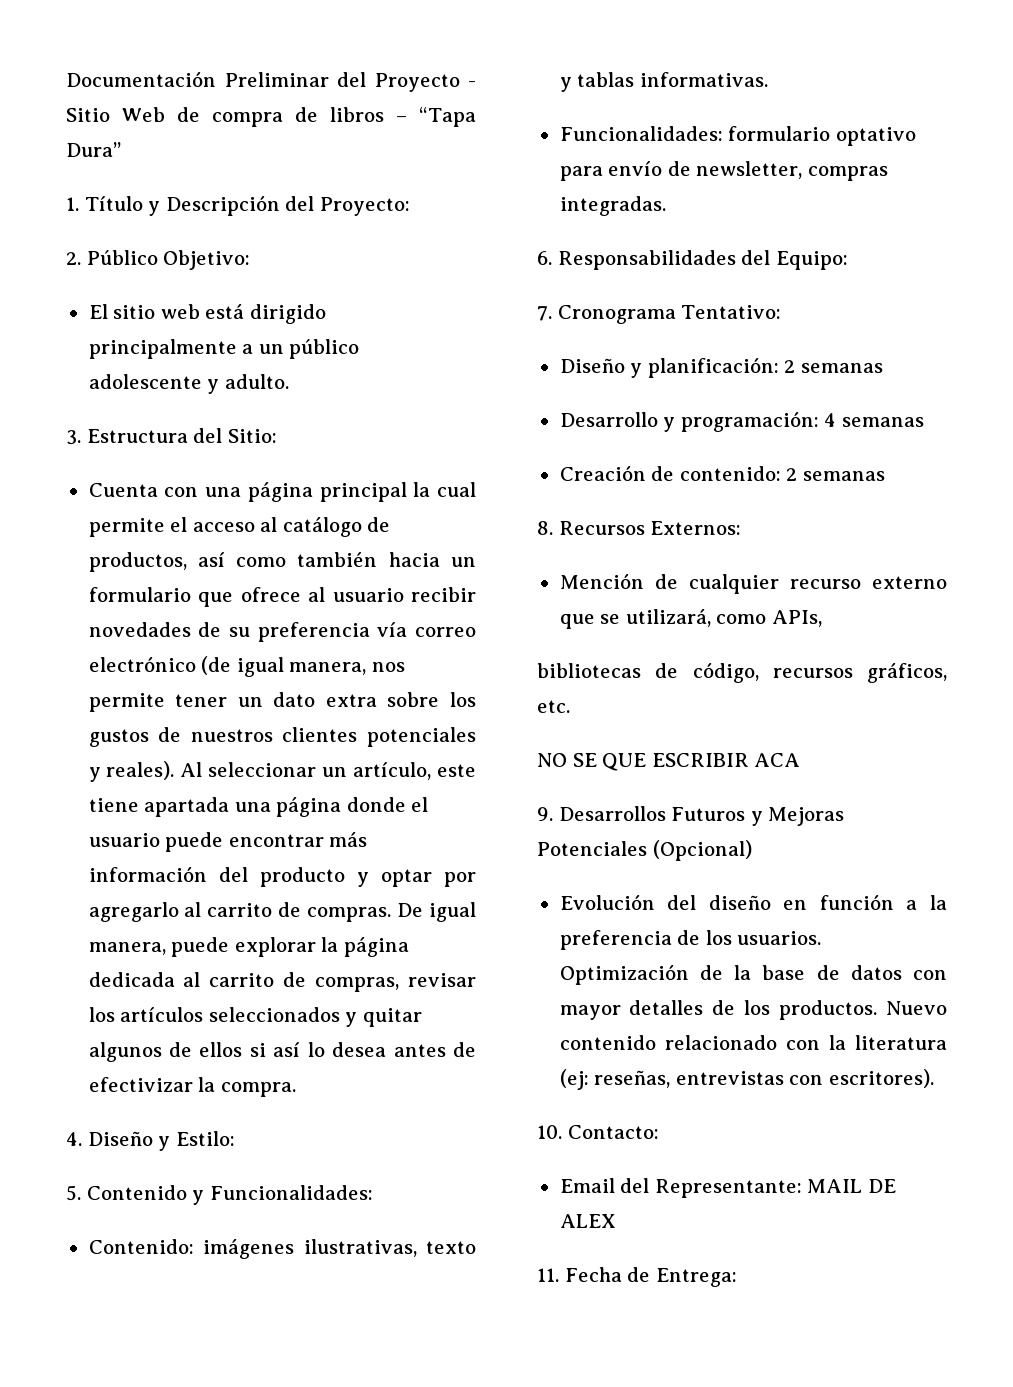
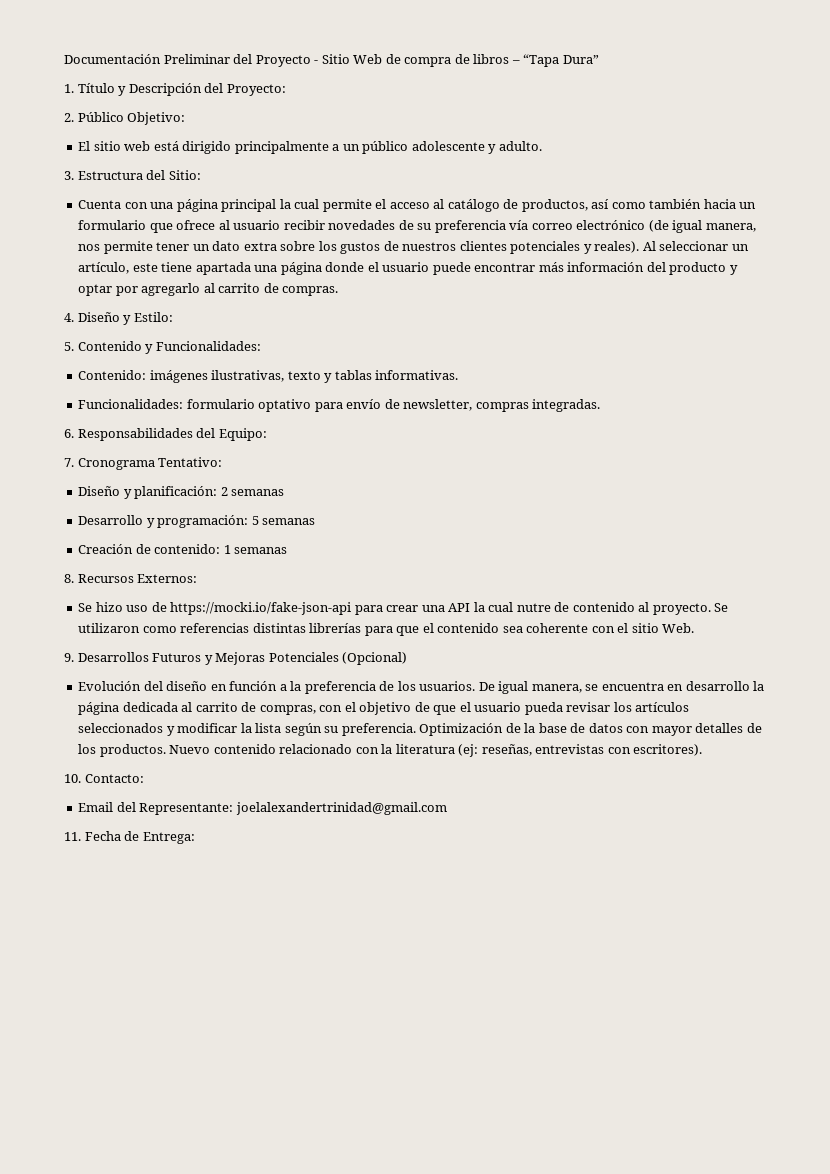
- De igual manera, puede explorar la página dedicada al carrito de compras, revisar los artículos seleccionados y quitar algunos de ellos si así lo desea antes de efectivizar la compra.
- Desarrollo y programación: 4 semanas
+ Desarrollo y programación: 5 semanas
- Creación de contenido: 2 semanas
+ Creación de contenido: 1 semanas
- Mención de cualquier recurso externo que se utilizará, como APIs,
- bibliotecas de código, recursos gráficos, etc.
- NO SE QUE ESCRIBIR ACA
+ Se hizo uso de https://mocki.io/fake-json-api para crear una API la cual nutre de contenido al proyecto. Se utilizaron como referencias distintas librerías para que el contenido sea coherente con el sitio Web.
+ De igual manera, se encuentra en desarrollo la página dedicada al carrito de compras, con el objetivo de que el usuario pueda revisar los artículos seleccionados y modificar la lista según su preferencia.
- Email del Representante: MAIL DE ALEX
+ Email del Representante: joelalexandertrinidad@gmail.com

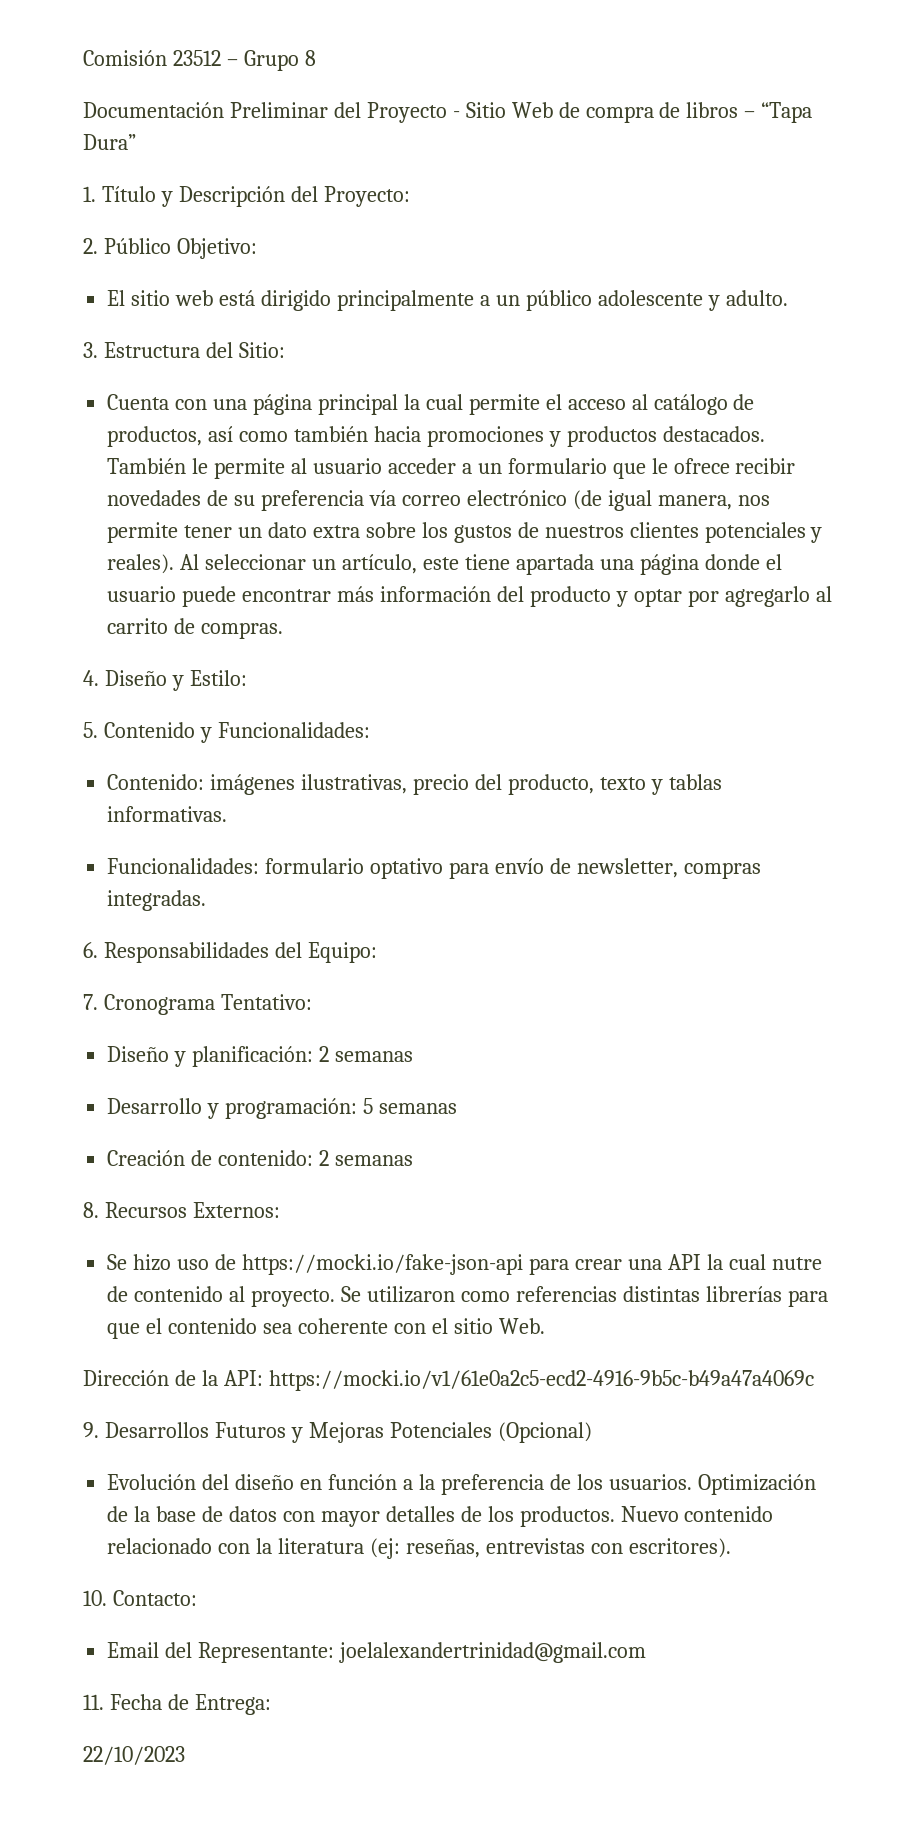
+ Comisión 23512 – Grupo 8
- Cuenta con una página principal la cual permite el acceso al catálogo de productos, así como también hacia un formulario que ofrece al usuario recibir novedades de su preferencia vía correo electrónico (de igual manera, nos permite tener un dato extra sobre los gustos de nuestros clientes potenciales y reales).
+ Cuenta con una página principal la cual permite el acceso al catálogo de productos, así como también hacia promociones y productos destacados. También le permite al usuario acceder a un formulario que le ofrece recibir novedades de su preferencia vía correo electrónico (de igual manera, nos permite tener un dato extra sobre los gustos de nuestros clientes potenciales y reales).
- Contenido: imágenes ilustrativas, texto y tablas informativas.
+ Contenido: imágenes ilustrativas, precio del producto, texto y tablas informativas.
- Creación de contenido: 1 semanas
+ Creación de contenido: 2 semanas
+ Dirección de la API: https://mocki.io/v1/61e0a2c5-ecd2-4916-9b5c-b49a47a4069c
- De igual manera, se encuentra en desarrollo la página dedicada al carrito de compras, con el objetivo de que el usuario pueda revisar los artículos seleccionados y modificar la lista según su preferencia.
+ 22/10/2023

